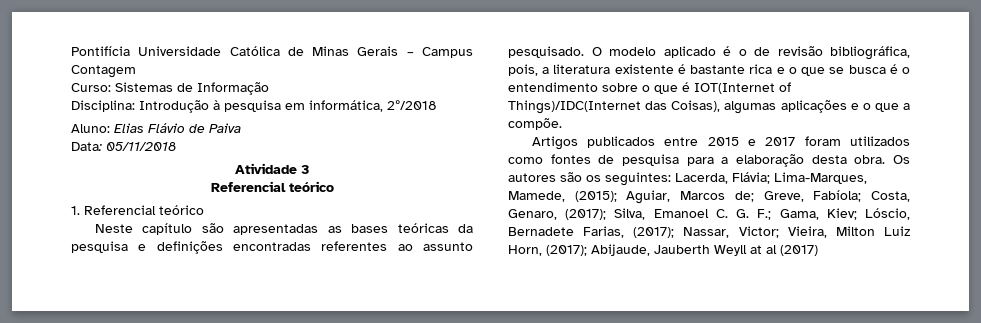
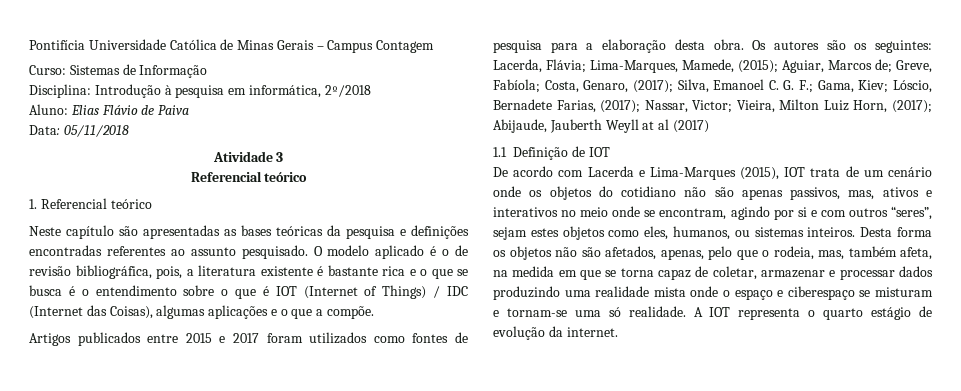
- O modelo aplicado é o de revisão bibliográfica, pois, a literatura existente é bastante rica e o que se busca é o entendimento sobre o que é IOT(Internet of Things)/IDC(Internet das Coisas), algumas aplicações e o que a compõe.
+ O modelo aplicado é o de revisão bibliográfica, pois, a literatura existente é bastante rica e o que se busca é o entendimento sobre o que é IOT (Internet of Things) / IDC (Internet das Coisas), algumas aplicações e o que a compõe.
+ 1.1 Definição de IOT
+ De acordo com Lacerda e Lima-Marques (2015), IOT trata de um cenário onde os objetos do cotidiano não são apenas passivos, mas, ativos e interativos no meio onde se encontram, agindo por si e com outros “seres”, sejam estes objetos como eles, humanos, ou sistemas inteiros. Desta forma os objetos não são afetados, apenas, pelo que o rodeia, mas, também afeta, na medida em que se torna capaz de coletar, armazenar e processar dados produzindo uma realidade mista onde o espaço e ciberespaço se misturam e tornam-se uma só realidade. A IOT representa o quarto estágio de evolução da internet.

